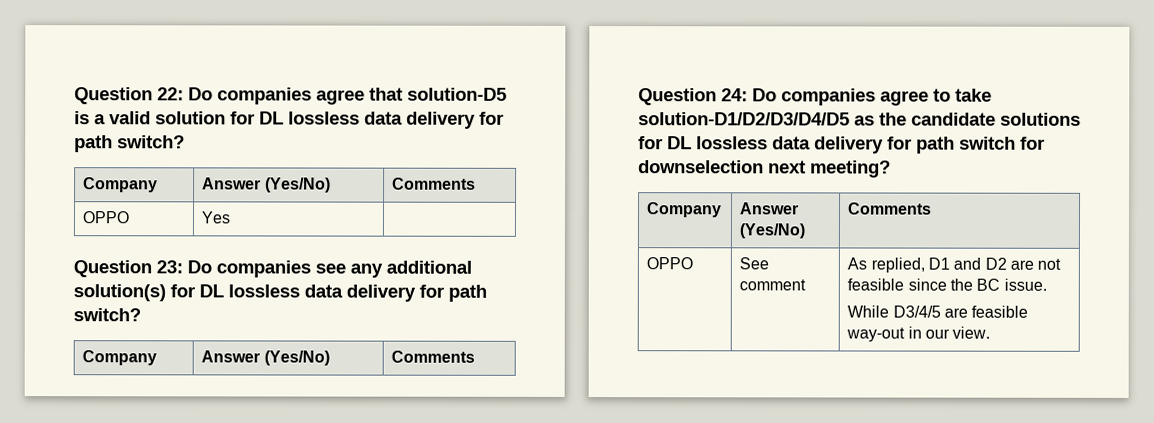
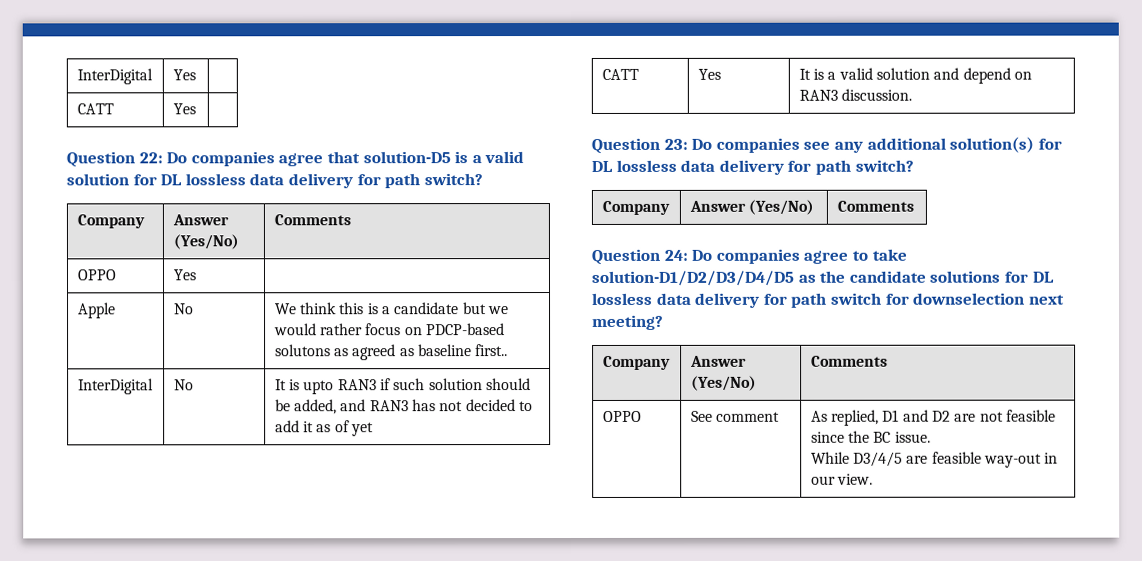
+ InterDigital | Yes |
+ CATT | Yes |
+ Apple | No | We think this is a candidate but we would rather focus on PDCP-based solutons as agreed as baseline first..
+ InterDigital | No | It is upto RAN3 if such solution should be added, and RAN3 has not decided to add it as of yet
+ CATT | Yes | It is a valid solution and depend on RAN3 discussion.

